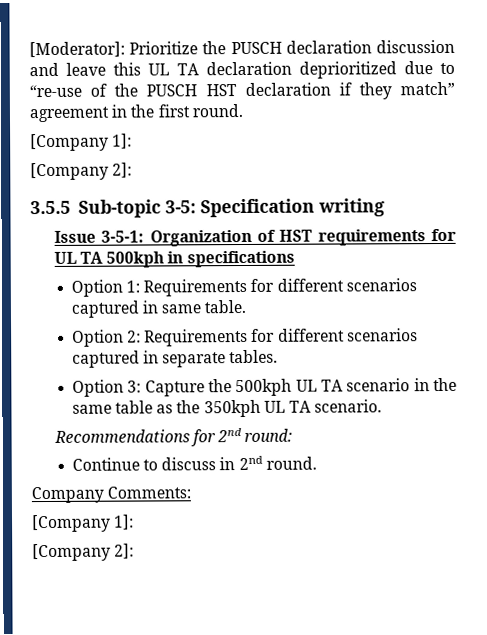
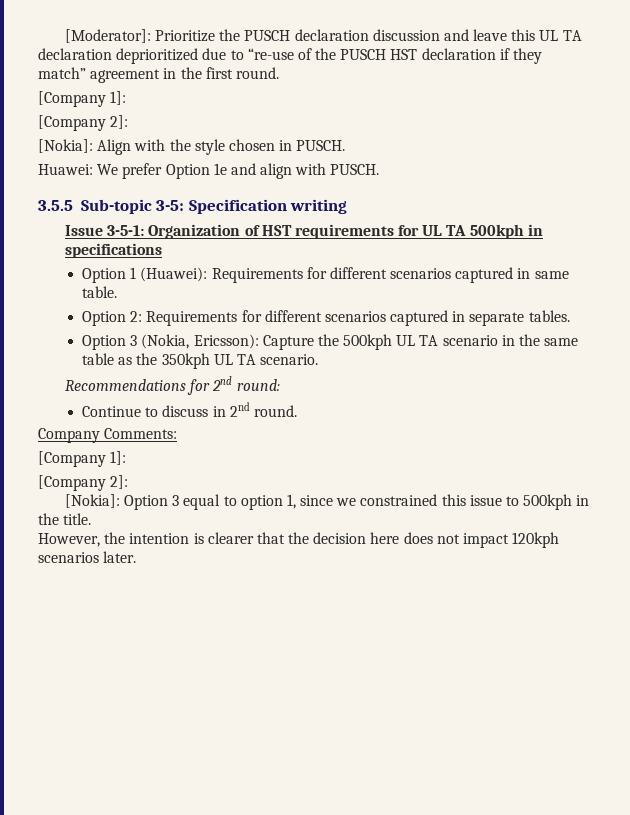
+ [Nokia]: Align with the style chosen in PUSCH.
+ Huawei: We prefer Option 1e and align with PUSCH.
- Option 1: Requirements for different scenarios captured in same table.
+ Option 1 (Huawei): Requirements for different scenarios captured in same table.
- Option 3: Capture the 500kph UL TA scenario in the same table as the 350kph UL TA scenario.
+ Option 3 (Nokia, Ericsson): Capture the 500kph UL TA scenario in the same table as the 350kph UL TA scenario.
+ [Nokia]: Option 3 equal to option 1, since we constrained this issue to 500kph in the title.
+ However, the intention is clearer that the decision here does not impact 120kph scenarios later.

